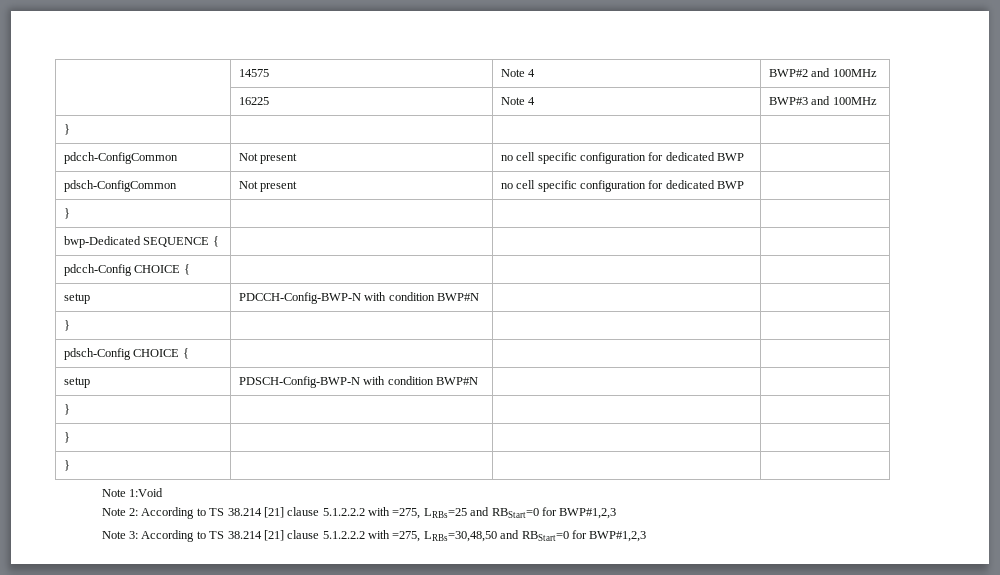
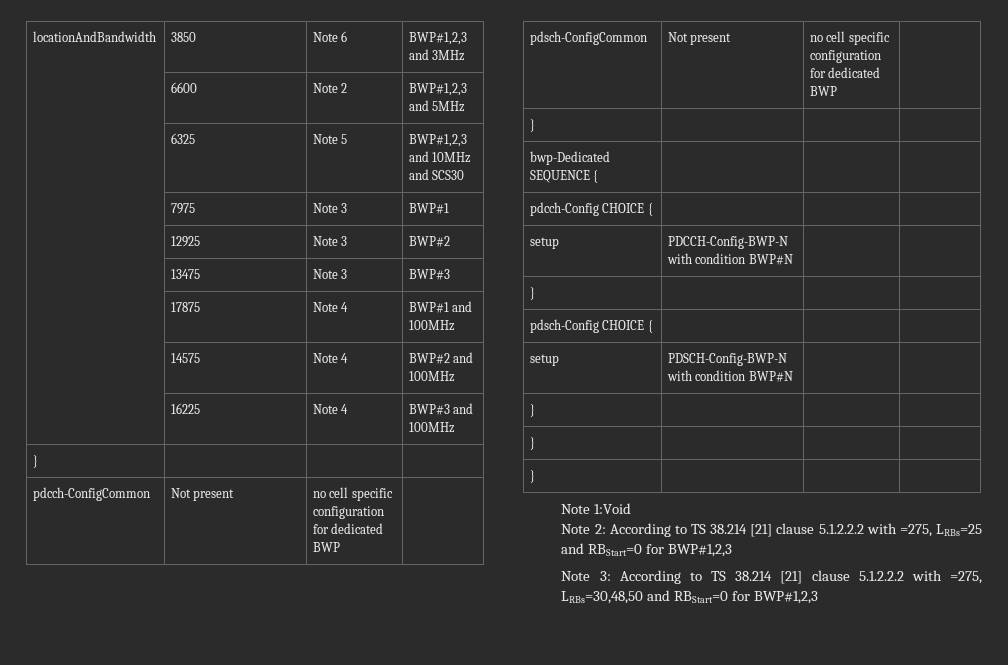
+ locationAndBandwidth | 3850 | Note 6 | BWP#1,2,3 and 3MHz
+ | 6600 | Note 2 | BWP#1,2,3 and 5MHz
+ | 6325 | Note 5 | BWP#1,2,3 and 10MHz and SCS30
+ | 7975 | Note 3 | BWP#1
+ | 12925 | Note 3 | BWP#2
+ | 13475 | Note 3 | BWP#3
+ | 17875 | Note 4 | BWP#1 and 100MHz

